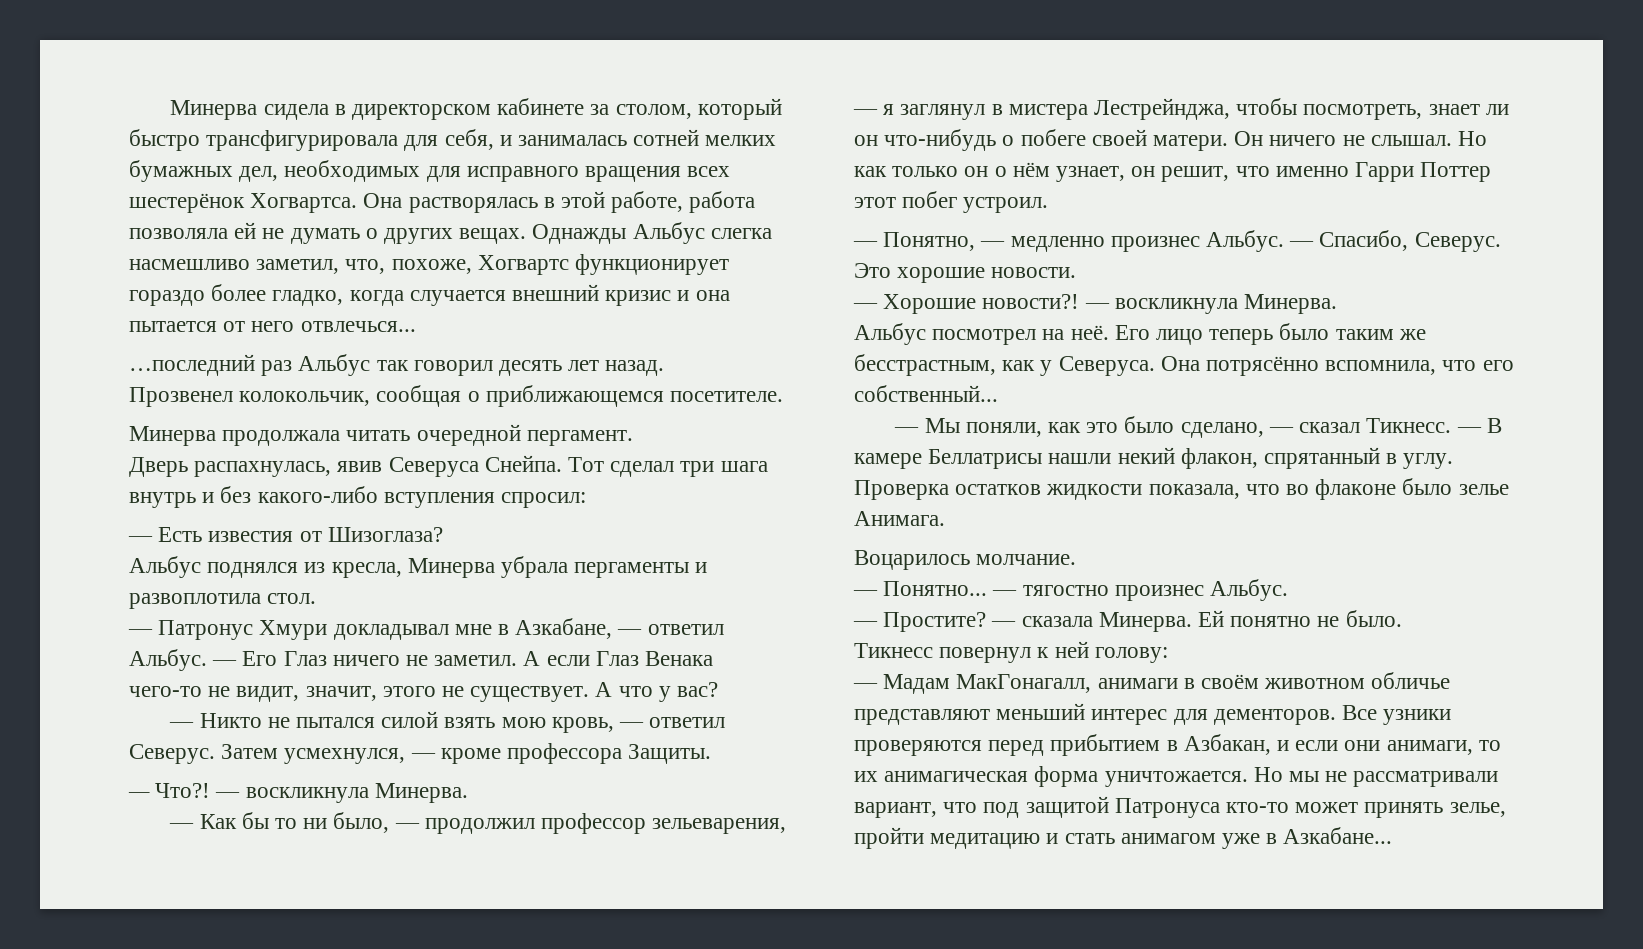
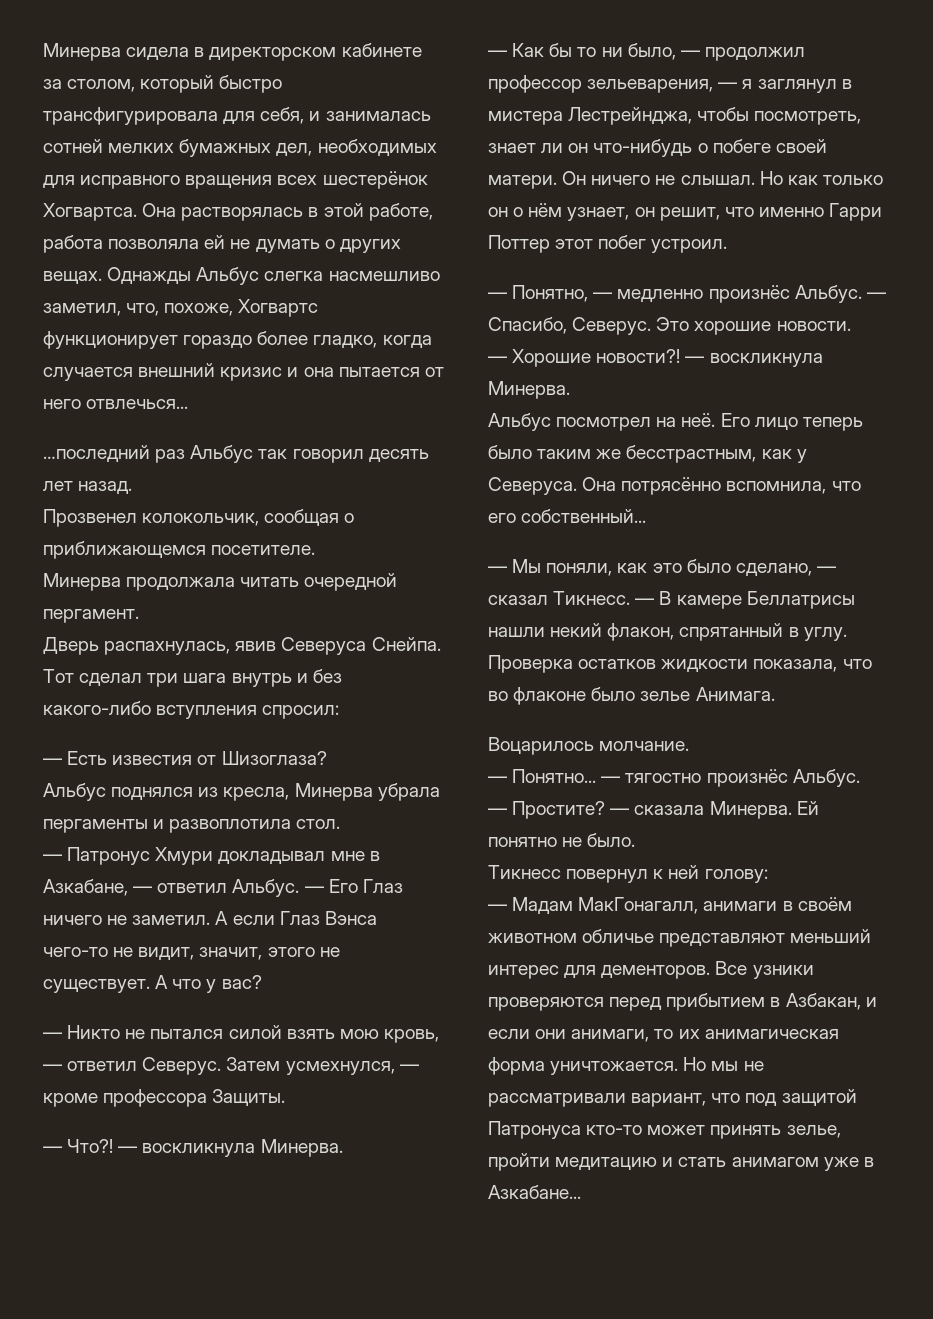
- А если Глаз Венака чего-то не видит, значит, этого не существует.
+ А если Глаз Вэнса чего-то не видит, значит, этого не существует.
- — Понятно, — медленно произнес Альбус.
+ — Понятно, — медленно произнёс Альбус.
- — тягостно произнес Альбус.
+ — тягостно произнёс Альбус.

